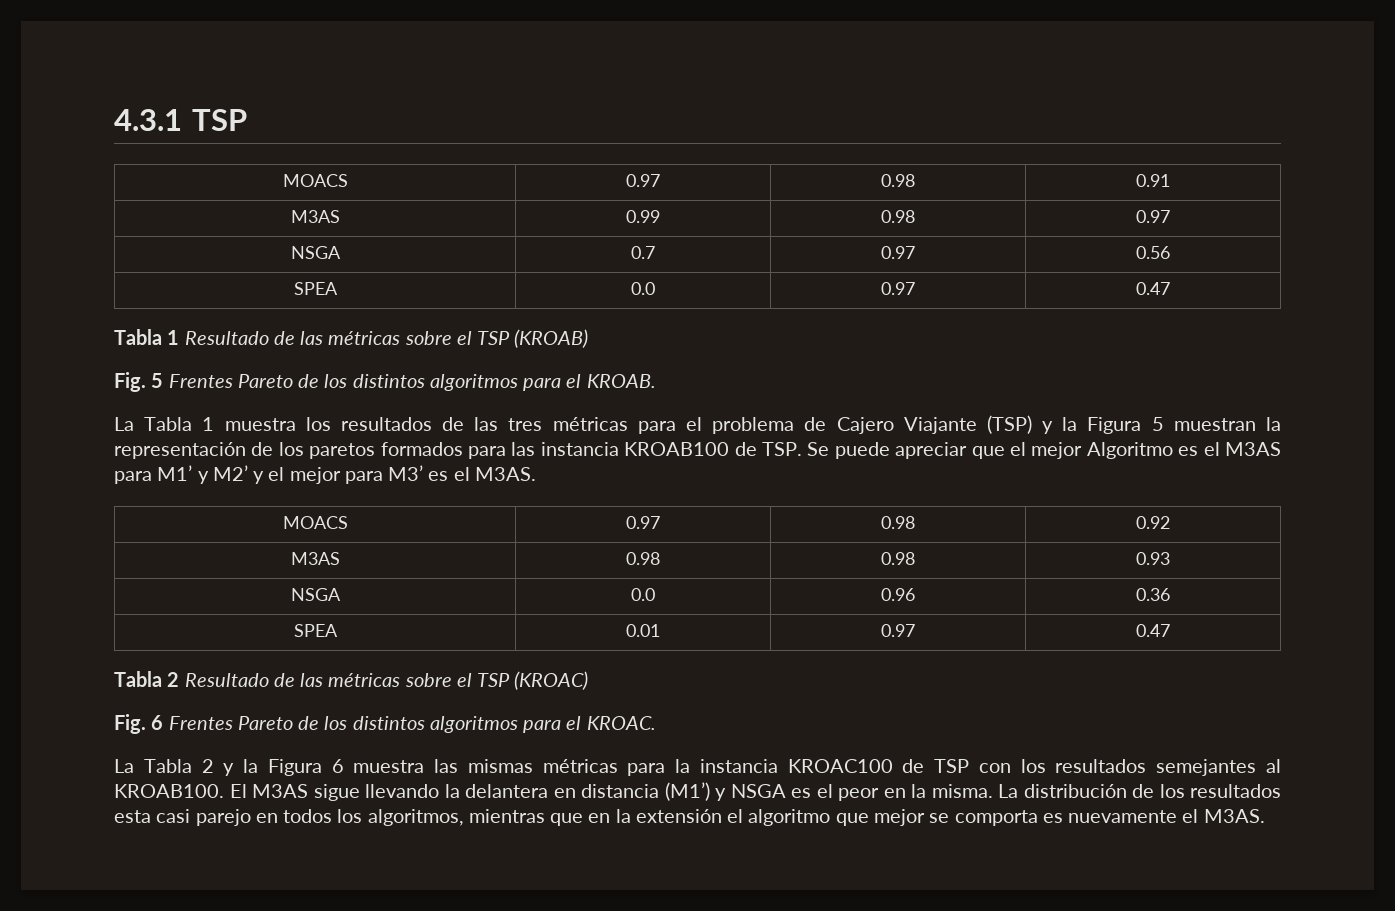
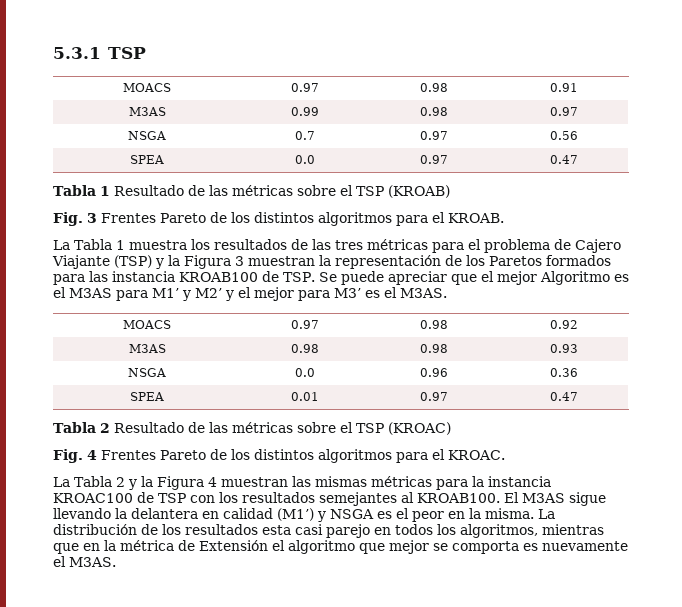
- 4.3.1 TSP
+ 5.3.1 TSP
- Fig. 5 Frentes Pareto de los distintos algoritmos para el KROAB.
+ Fig. 3 Frentes Pareto de los distintos algoritmos para el KROAB.
- La Tabla 1 muestra los resultados de las tres métricas para el problema de Cajero Viajante (TSP) y la Figura 5 muestran la representación de los paretos formados para las instancia KROAB100 de TSP. Se puede apreciar que el mejor Algoritmo es el M3AS para M1’ y M2’ y el mejor para M3’ es el M3AS.
+ La Tabla 1 muestra los resultados de las tres métricas para el problema de Cajero Viajante (TSP) y la Figura 3 muestran la representación de los Paretos formados para las instancia KROAB100 de TSP. Se puede apreciar que el mejor Algoritmo es el M3AS para M1’ y M2’ y el mejor para M3’ es el M3AS.
- Fig. 6 Frentes Pareto de los distintos algoritmos para el KROAC.
+ Fig. 4 Frentes Pareto de los distintos algoritmos para el KROAC.
- La Tabla 2 y la Figura 6 muestra las mismas métricas para la instancia KROAC100 de TSP con los resultados semejantes al KROAB100.
+ La Tabla 2 y la Figura 4 muestran las mismas métricas para la instancia KROAC100 de TSP con los resultados semejantes al KROAB100.
- El M3AS sigue llevando la delantera en distancia (M1’) y NSGA es el peor en la misma.
+ El M3AS sigue llevando la delantera en calidad (M1’) y NSGA es el peor en la misma.
- La distribución de los resultados esta casi parejo en todos los algoritmos, mientras que en la extensión el algoritmo que mejor se comporta es nuevamente el M3AS.
+ La distribución de los resultados esta casi parejo en todos los algoritmos, mientras que en la métrica de Extensión el algoritmo que mejor se comporta es nuevamente el M3AS.

